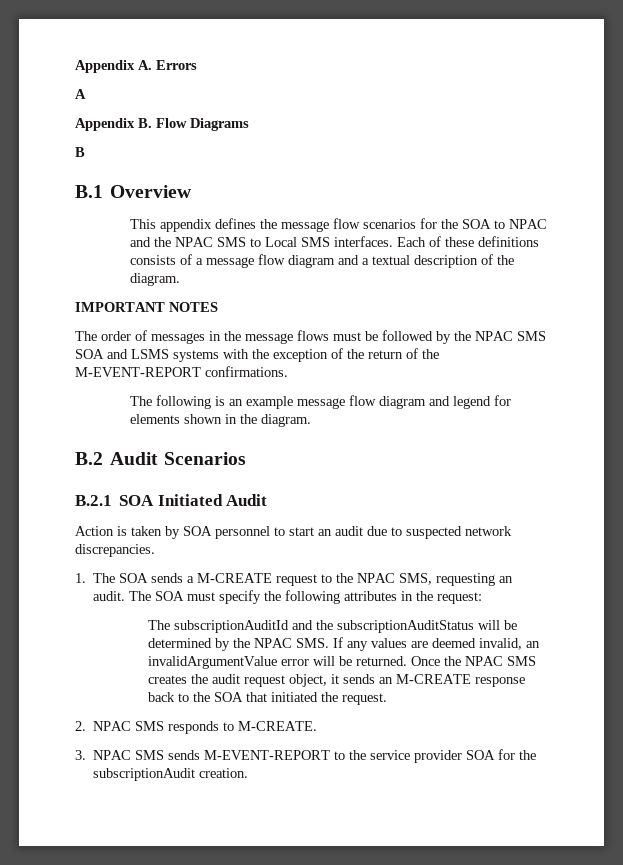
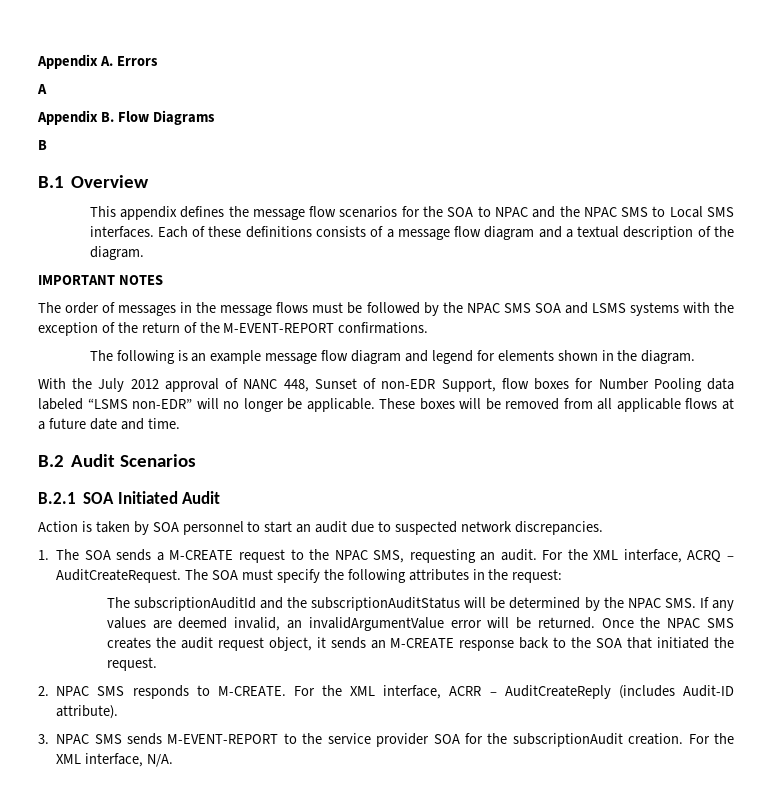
+ With the July 2012 approval of NANC 448, Sunset of non-EDR Support, flow boxes for Number Pooling data labeled “LSMS non-EDR” will no longer be applicable. These boxes will be removed from all applicable flows at a future date and time.
+ For the XML interface, ACRQ – AuditCreateRequest.
+ For the XML interface, ACRR – AuditCreateReply (includes Audit-ID attribute).
+ For the XML interface, N/A.

